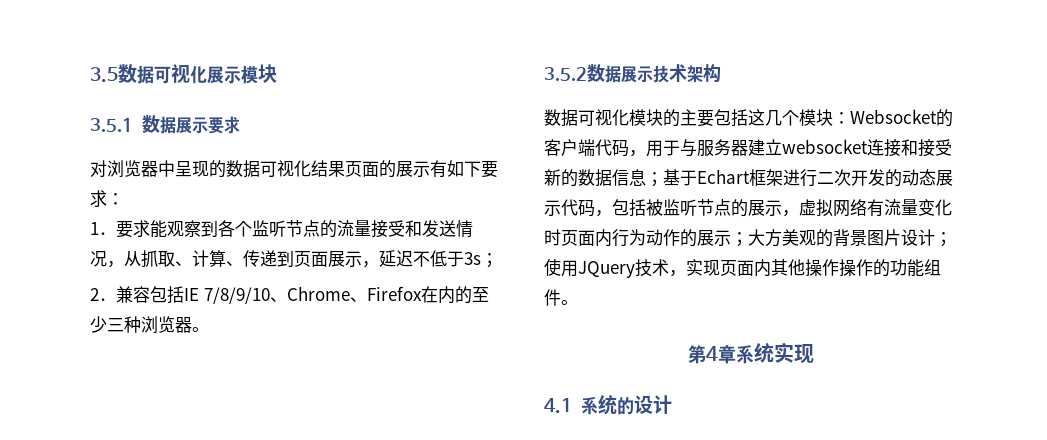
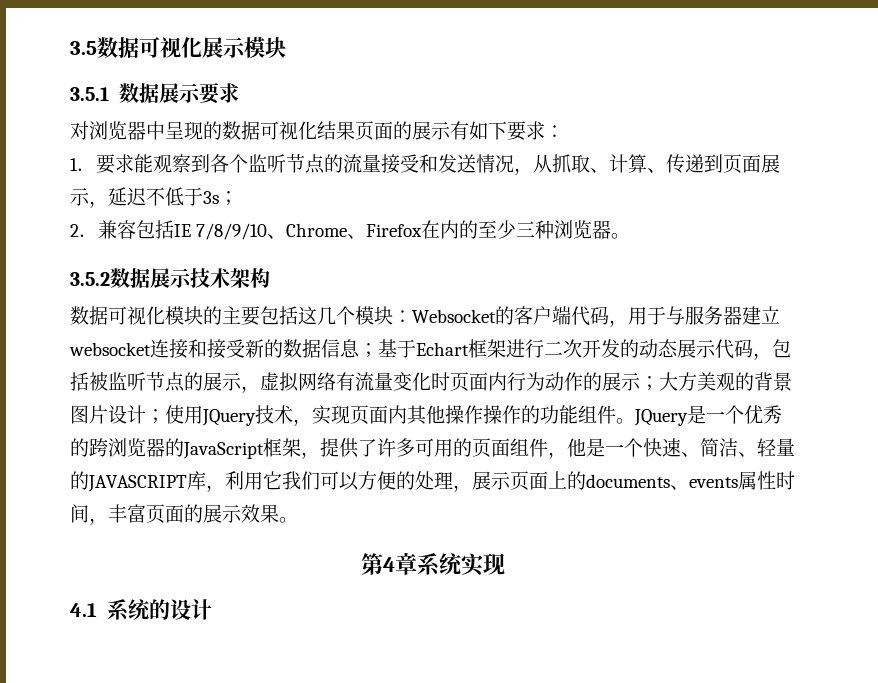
+ JQuery是一个优秀的跨浏览器的JavaScript框架，提供了许多可用的页面组件，他是一个快速、简洁、轻量的JAVASCRIPT库，利用它我们可以方便的处理，展示页面上的documents、events属性时间，丰富页面的展示效果。

